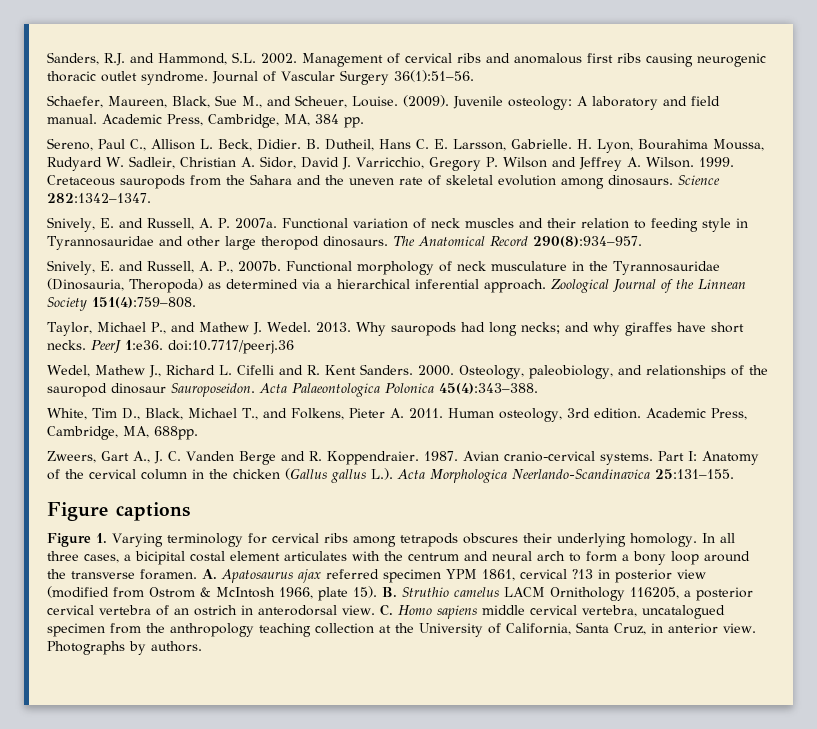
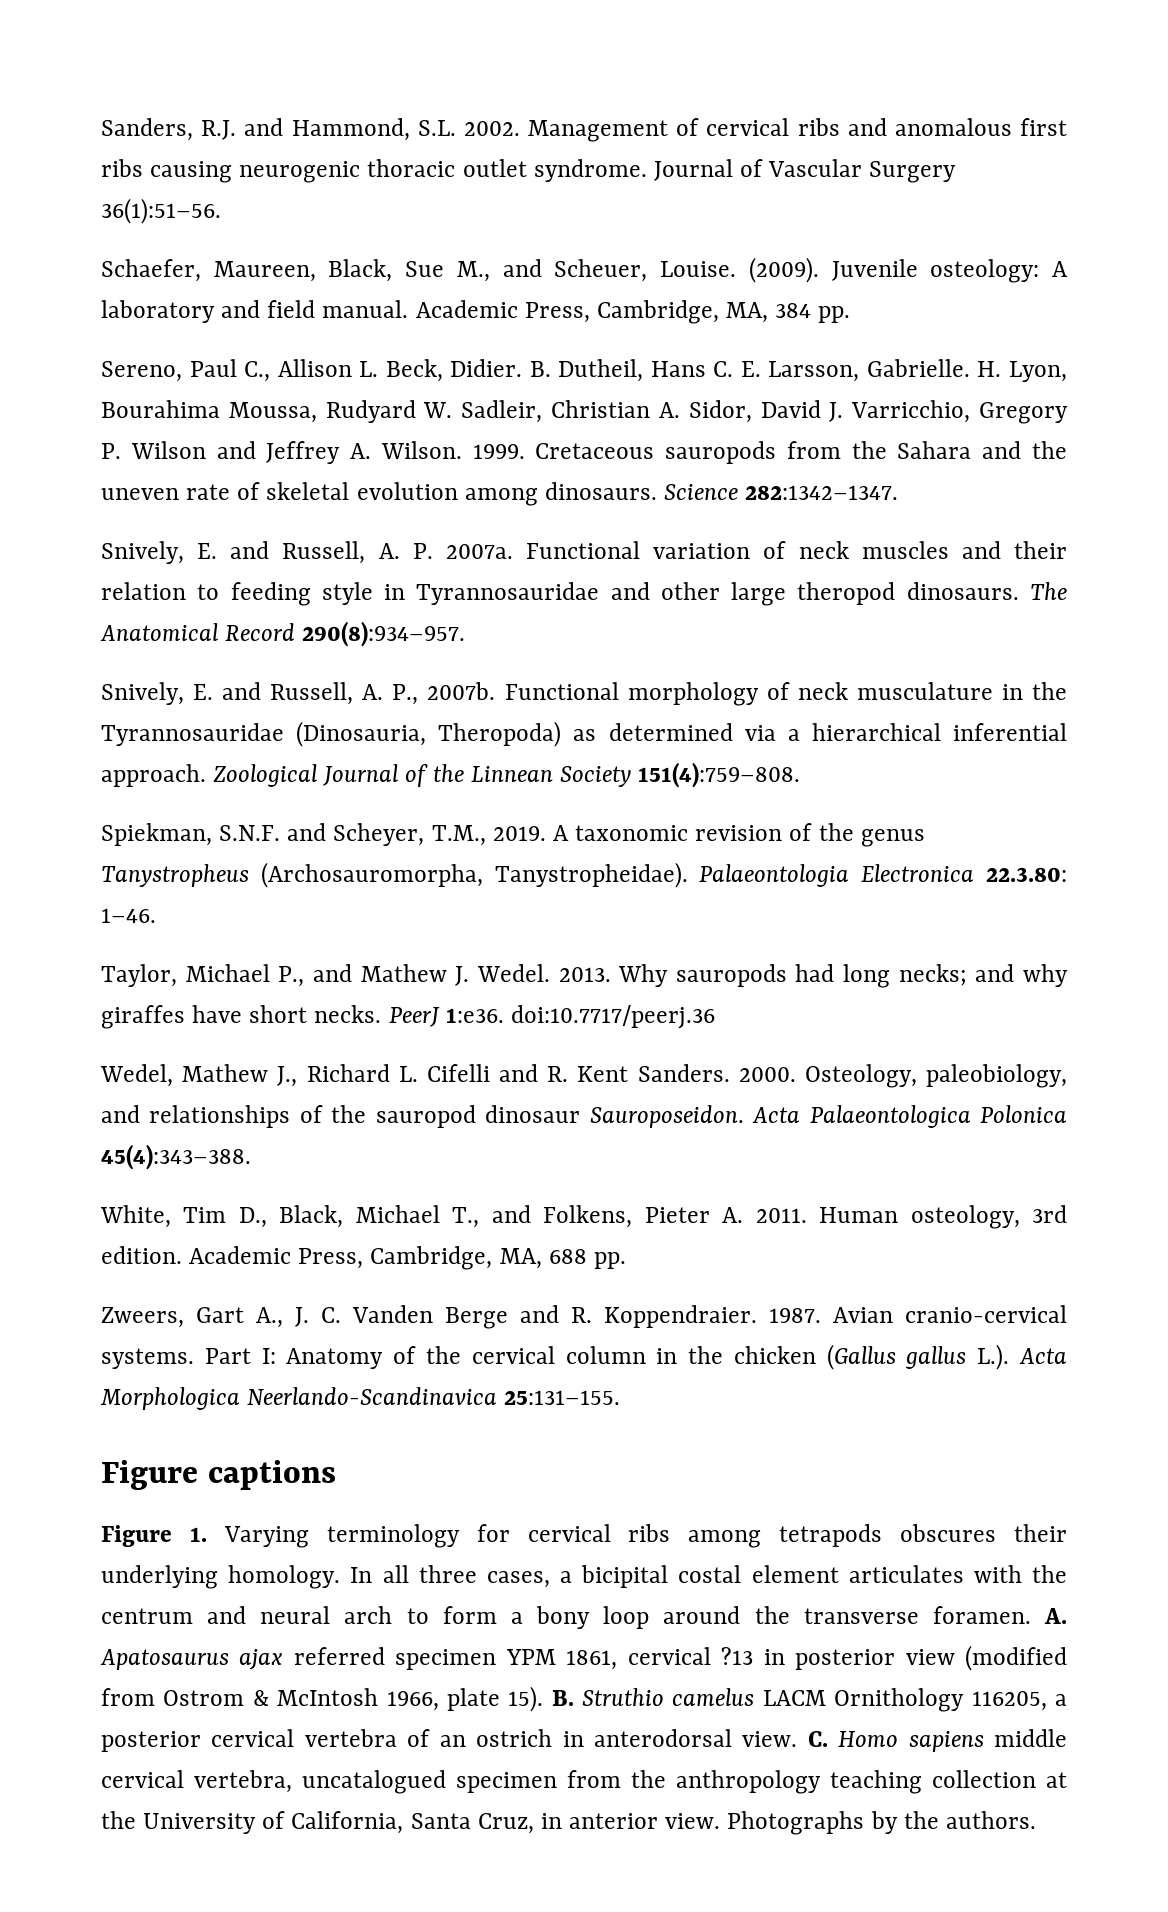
+ Spiekman, S.N.F. and Scheyer, T.M., 2019. A taxonomic revision of the genus Tanystropheus (Archosauromorpha, Tanystropheidae). Palaeontologia Electronica 22.3.80: 1–46.
- Academic Press, Cambridge, MA, 688pp.
+ Academic Press, Cambridge, MA, 688 pp.
- Photographs by authors.
+ Photographs by the authors.

